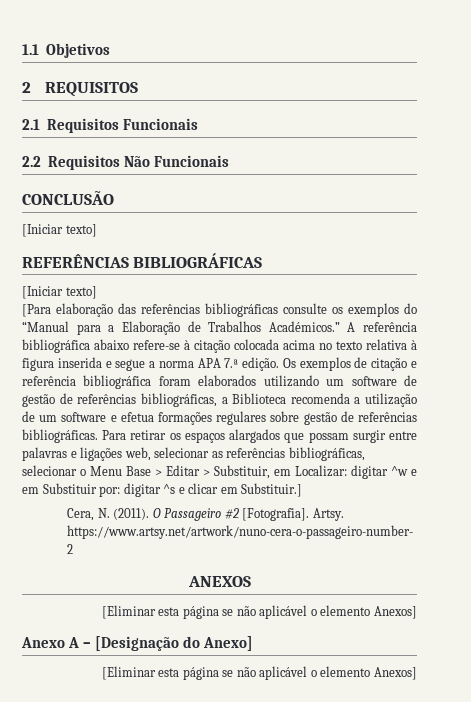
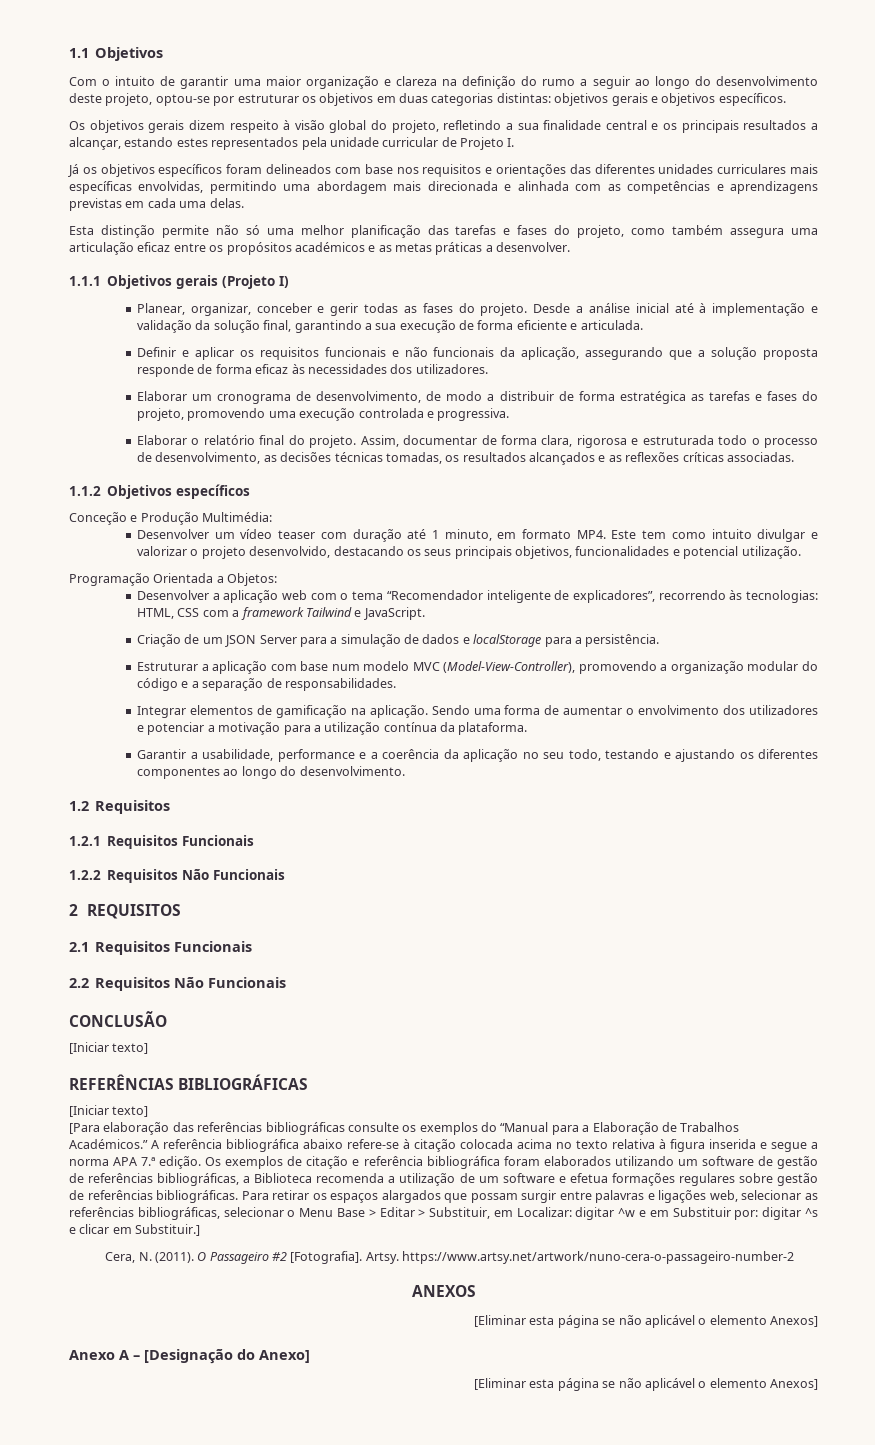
+ Com o intuito de garantir uma maior organização e clareza na definição do rumo a seguir ao longo do desenvolvimento deste projeto, optou-se por estruturar os objetivos em duas categorias distintas: objetivos gerais e objetivos específicos.
+ Os objetivos gerais dizem respeito à visão global do projeto, refletindo a sua finalidade central e os principais resultados a alcançar, estando estes representados pela unidade curricular de Projeto I.
+ Já os objetivos específicos foram delineados com base nos requisitos e orientações das diferentes unidades curriculares mais específicas envolvidas, permitindo uma abordagem mais direcionada e alinhada com as competências e aprendizagens previstas em cada uma delas.
+ Esta distinção permite não só uma melhor planificação das tarefas e fases do projeto, como também assegura uma articulação eficaz entre os propósitos académicos e as metas práticas a desenvolver.
+ 1.1.1 Objetivos gerais (Projeto I)
+ Planear, organizar, conceber e gerir todas as fases do projeto. Desde a análise inicial até à implementação e validação da solução final, garantindo a sua execução de forma eficiente e articulada.
+ Definir e aplicar os requisitos funcionais e não funcionais da aplicação, assegurando que a solução proposta responde de forma eficaz às necessidades dos utilizadores.
+ Elaborar um cronograma de desenvolvimento, de modo a distribuir de forma estratégica as tarefas e fases do projeto, promovendo uma execução controlada e progressiva.
+ Elaborar o relatório final do projeto. Assim, documentar de forma clara, rigorosa e estruturada todo o processo de desenvolvimento, as decisões técnicas tomadas, os resultados alcançados e as reflexões críticas associadas.
+ 1.1.2 Objetivos específicos
+ Conceção e Produção Multimédia:
+ Desenvolver um vídeo teaser com duração até 1 minuto, em formato MP4. Este tem como intuito divulgar e valorizar o projeto desenvolvido, destacando os seus principais objetivos, funcionalidades e potencial utilização.
+ Programação Orientada a Objetos:
+ Desenvolver a aplicação web com o tema “Recomendador inteligente de explicadores”, recorrendo às tecnologias: HTML, CSS com a framework Tailwind e JavaScript.
+ Criação de um JSON Server para a simulação de dados e localStorage para a persistência.
+ Estruturar a aplicação com base num modelo MVC (Model-View-Controller), promovendo a organização modular do código e a separação de responsabilidades.
+ Integrar elementos de gamificação na aplicação. Sendo uma forma de aumentar o envolvimento dos utilizadores e potenciar a motivação para a utilização contínua da plataforma.
+ Garantir a usabilidade, performance e a coerência da aplicação no seu todo, testando e ajustando os diferentes componentes ao longo do desenvolvimento.
+ 1.2 Requisitos
+ 1.2.1 Requisitos Funcionais
+ 1.2.2 Requisitos Não Funcionais

